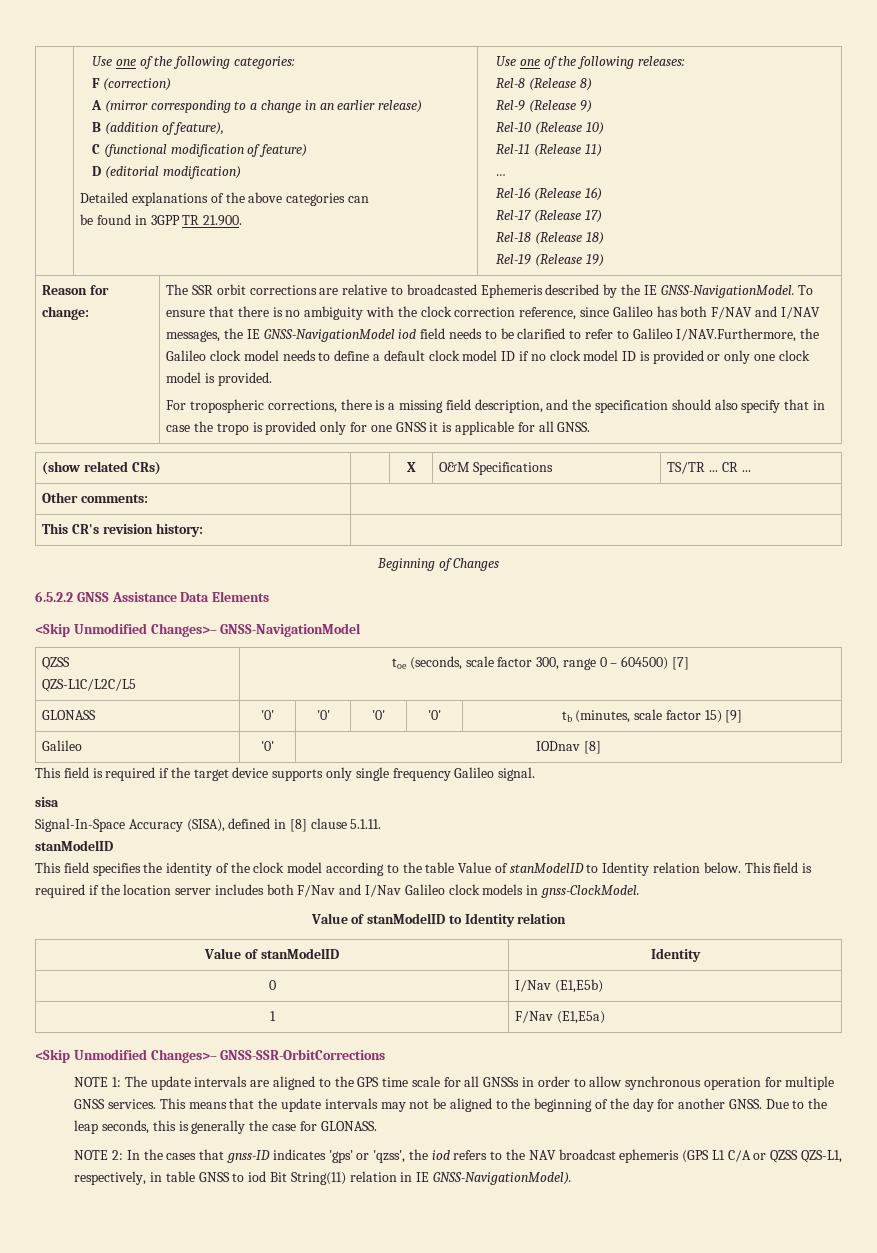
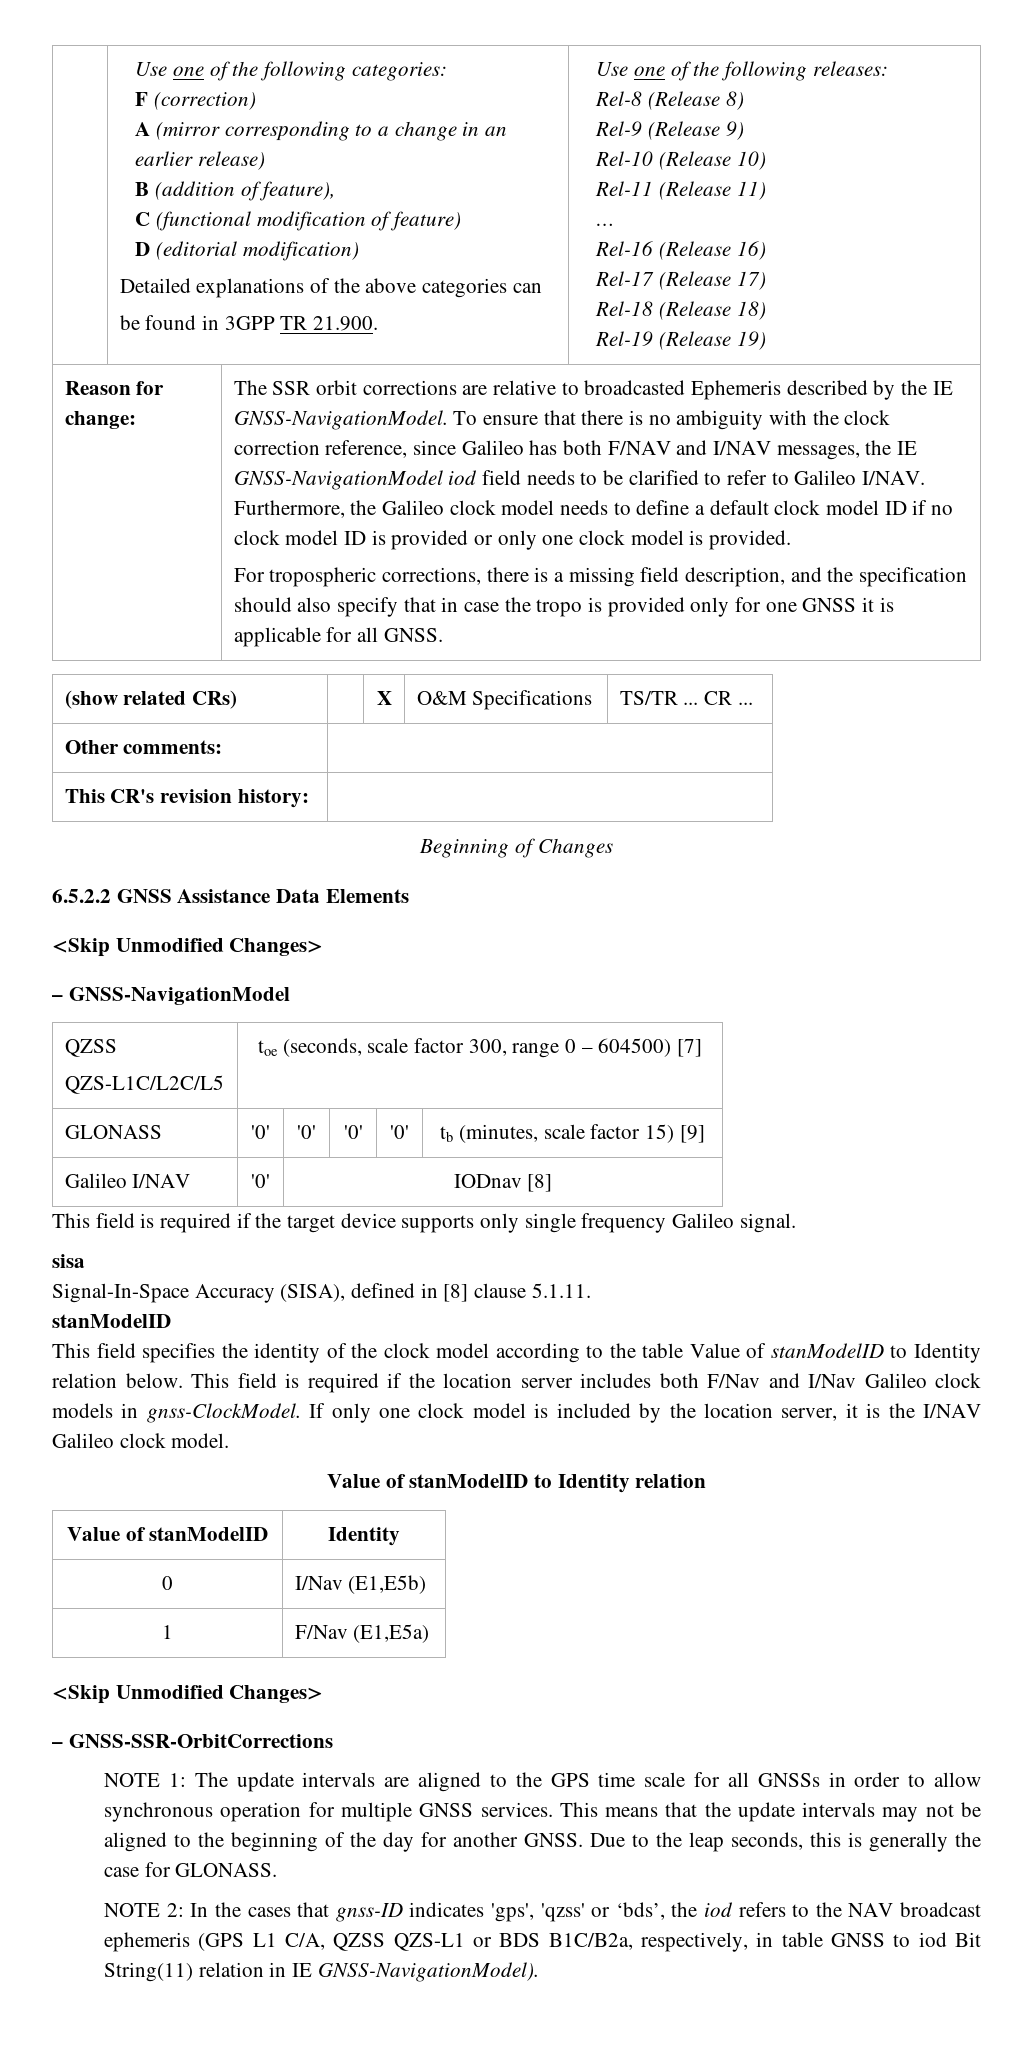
- To ensure that there is no ambiguity with the clock correction reference, since Galileo has both F/NAV and I/NAV messages, the IE GNSS-NavigationModel iod field needs to be clarified to refer to Galileo I/NAV.Furthermore, the Galileo clock model needs to define a default clock model ID if no clock model ID is provided or only one clock model is provided.
+ To ensure that there is no ambiguity with the clock correction reference, since Galileo has both F/NAV and I/NAV messages, the IE GNSS-NavigationModel iod field needs to be clarified to refer to Galileo I/NAV. Furthermore, the Galileo clock model needs to define a default clock model ID if no clock model ID is provided or only one clock model is provided.
  6.5.2.2 GNSS Assistance Data Elements
- <Skip Unmodified Changes>– GNSS-NavigationModel
+ <Skip Unmodified Changes>
+ – GNSS-NavigationModel
- Galileo | '0' | IODnav [8]
+ Galileo I/NAV | '0' | IODnav [8]
+ If only one clock model is included by the location server, it is the I/NAV Galileo clock model.
  1 | F/Nav (E1,E5a)
- <Skip Unmodified Changes>– GNSS-SSR-OrbitCorrections
+ <Skip Unmodified Changes>
+ – GNSS-SSR-OrbitCorrections
- NOTE 2: In the cases that gnss-ID indicates 'gps' or 'qzss', the iod refers to the NAV broadcast ephemeris (GPS L1 C/A or QZSS QZS-L1, respectively, in table GNSS to iod Bit String(11) relation in IE GNSS-NavigationModel).
+ NOTE 2: In the cases that gnss-ID indicates 'gps', 'qzss' or ‘bds’, the iod refers to the NAV broadcast ephemeris (GPS L1 C/A, QZSS QZS-L1 or BDS B1C/B2a, respectively, in table GNSS to iod Bit String(11) relation in IE GNSS-NavigationModel).

